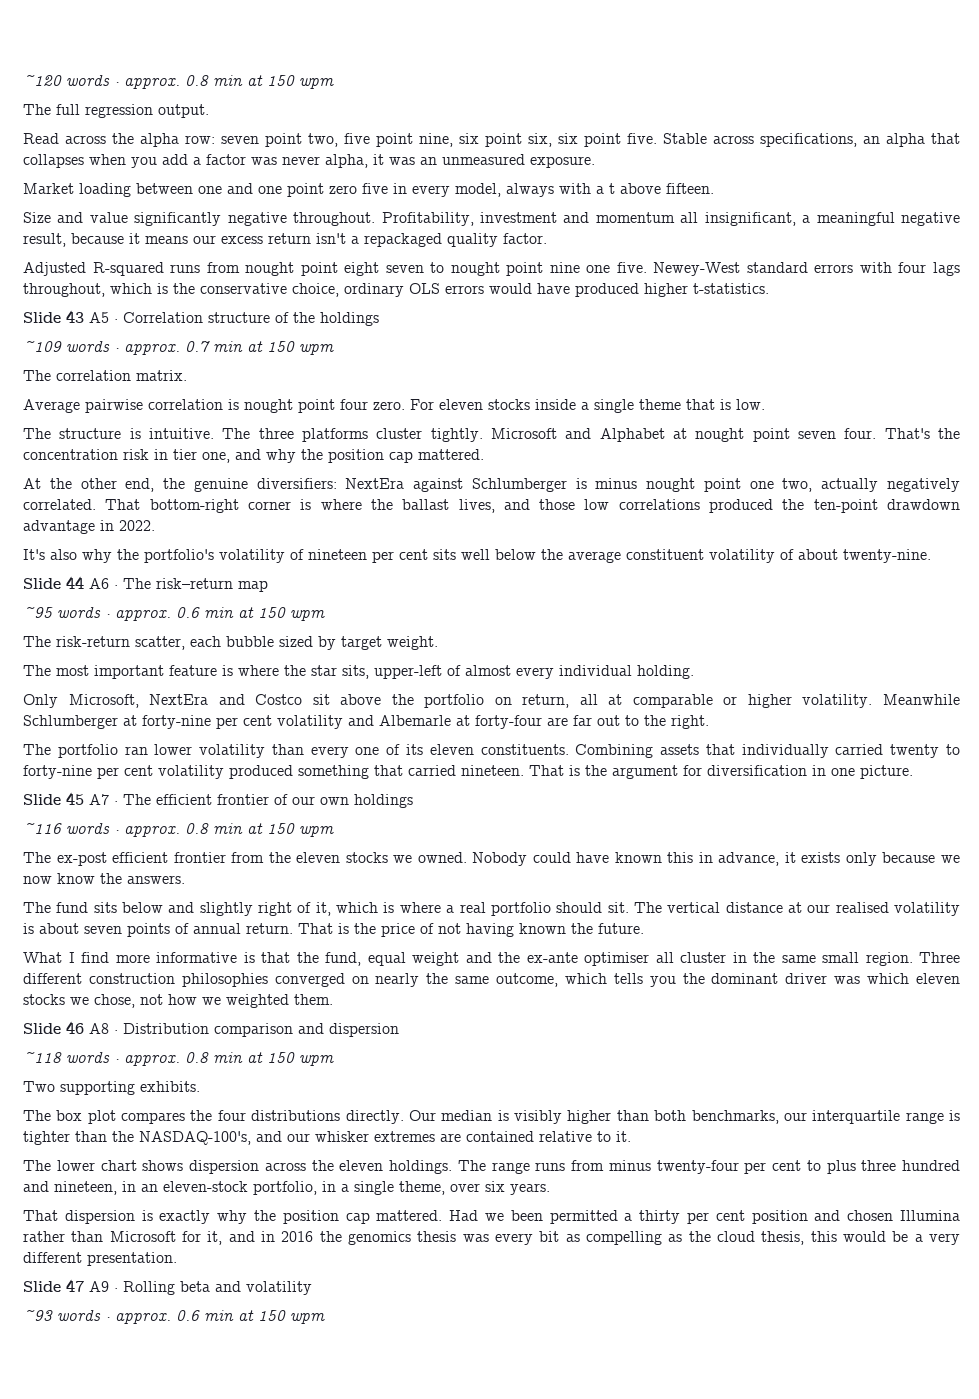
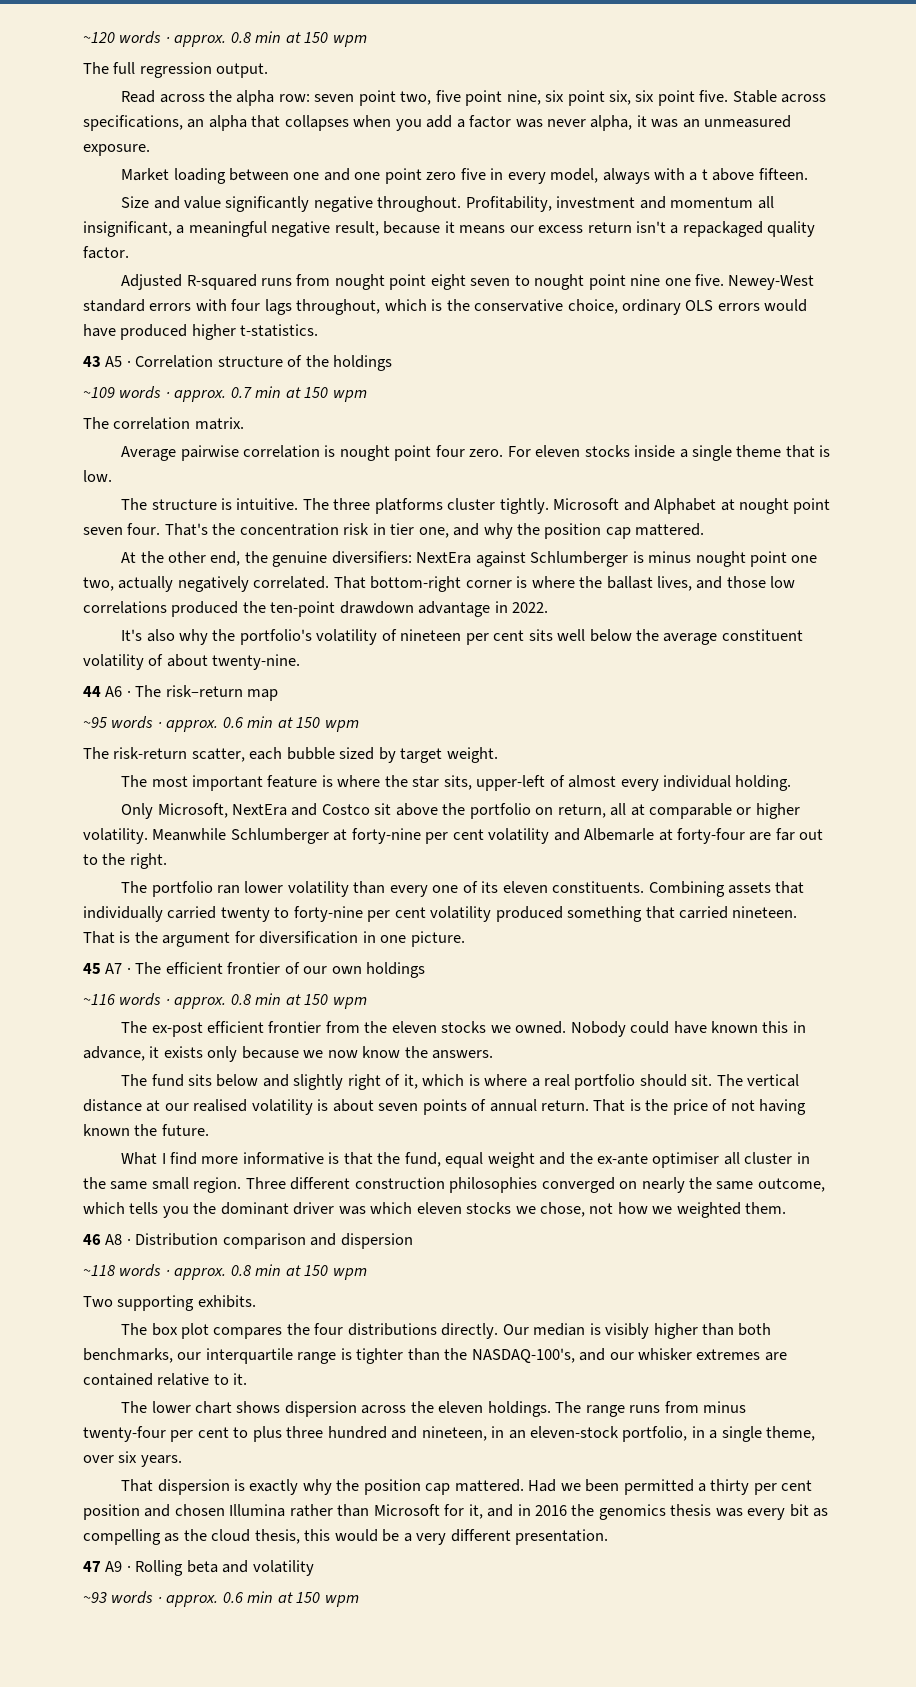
- Slide 43 A5 · Correlation structure of the holdings
+ 43 A5 · Correlation structure of the holdings
- Slide 44 A6 · The risk–return map
+ 44 A6 · The risk–return map
- Slide 45 A7 · The efficient frontier of our own holdings
+ 45 A7 · The efficient frontier of our own holdings
- Slide 46 A8 · Distribution comparison and dispersion
+ 46 A8 · Distribution comparison and dispersion
- Slide 47 A9 · Rolling beta and volatility
+ 47 A9 · Rolling beta and volatility

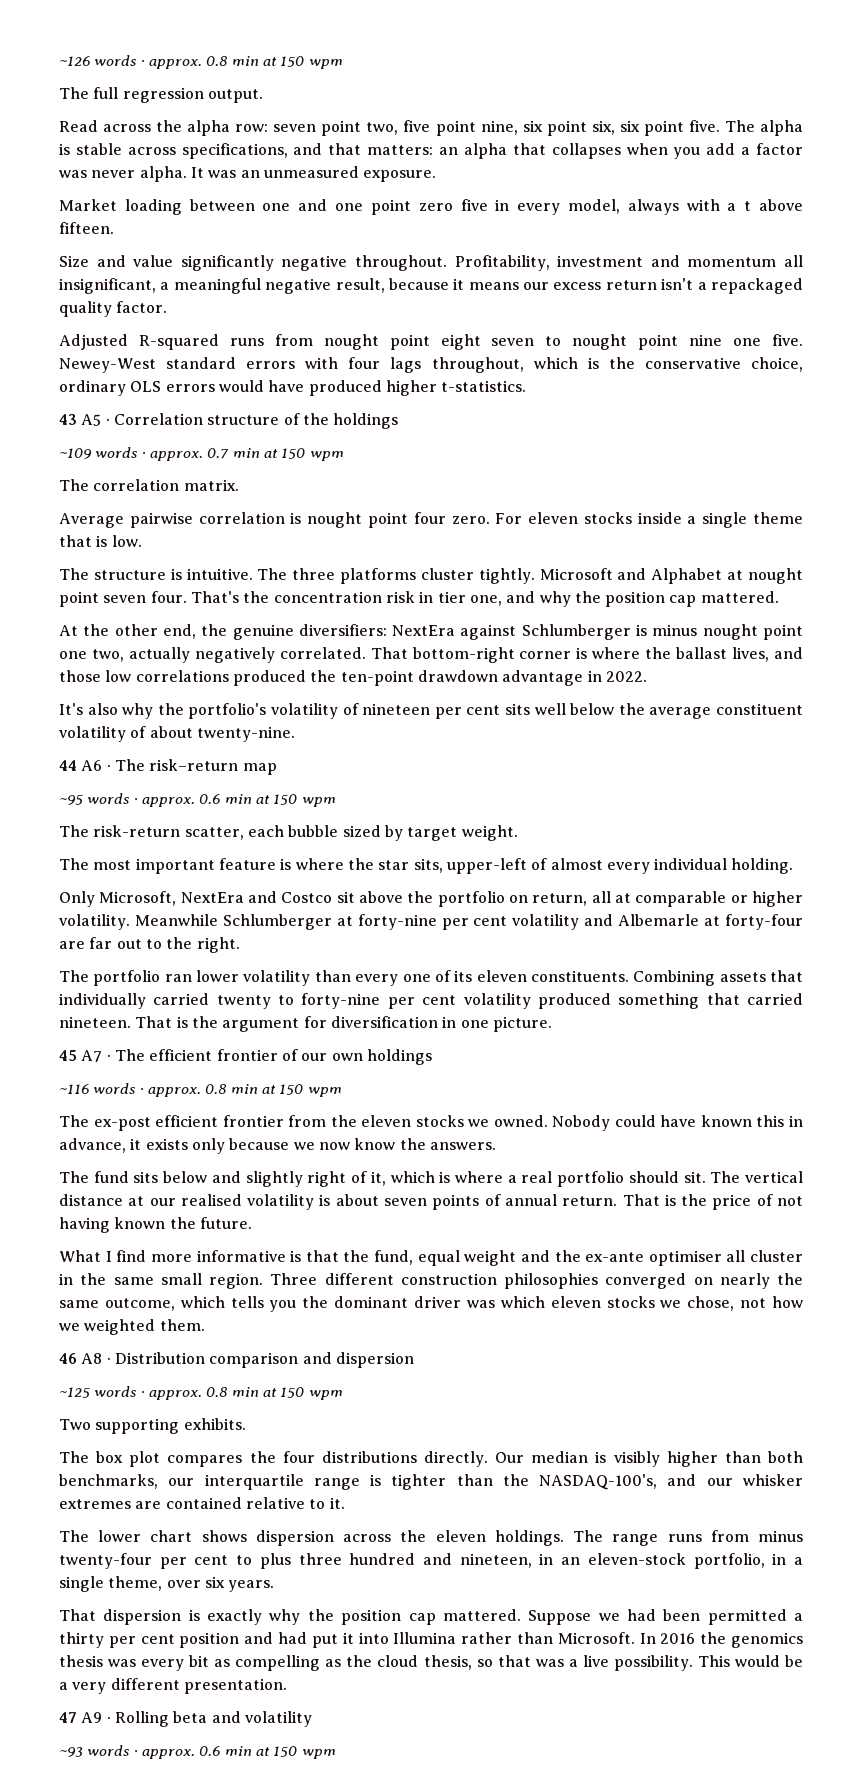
- ~120 words · approx. 0.8 min at 150 wpm
+ ~126 words · approx. 0.8 min at 150 wpm
- Stable across specifications, an alpha that collapses when you add a factor was never alpha, it was an unmeasured exposure.
+ The alpha is stable across specifications, and that matters: an alpha that collapses when you add a factor was never alpha. It was an unmeasured exposure.
- ~118 words · approx. 0.8 min at 150 wpm
+ ~125 words · approx. 0.8 min at 150 wpm
- Had we been permitted a thirty per cent position and chosen Illumina rather than Microsoft for it, and in 2016 the genomics thesis was every bit as compelling as the cloud thesis, this would be a very different presentation.
+ Suppose we had been permitted a thirty per cent position and had put it into Illumina rather than Microsoft. In 2016 the genomics thesis was every bit as compelling as the cloud thesis, so that was a live possibility. This would be a very different presentation.

